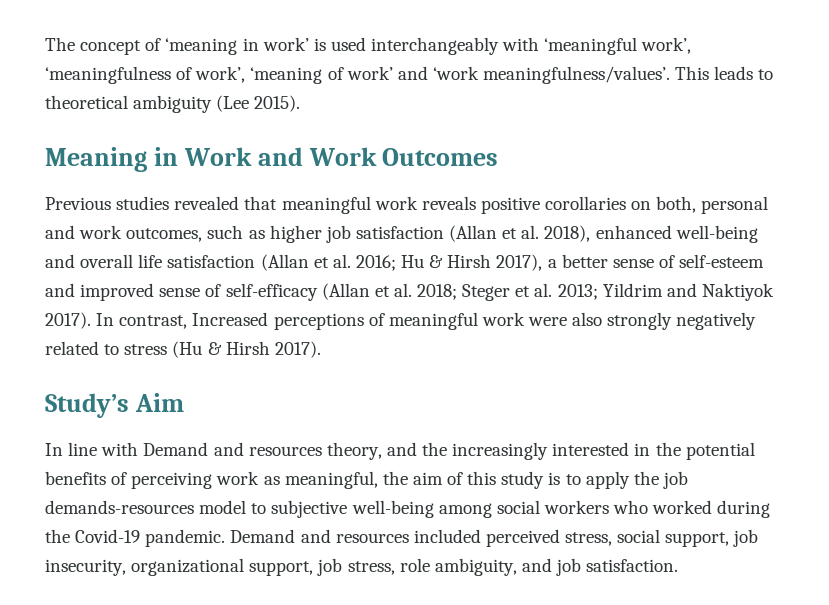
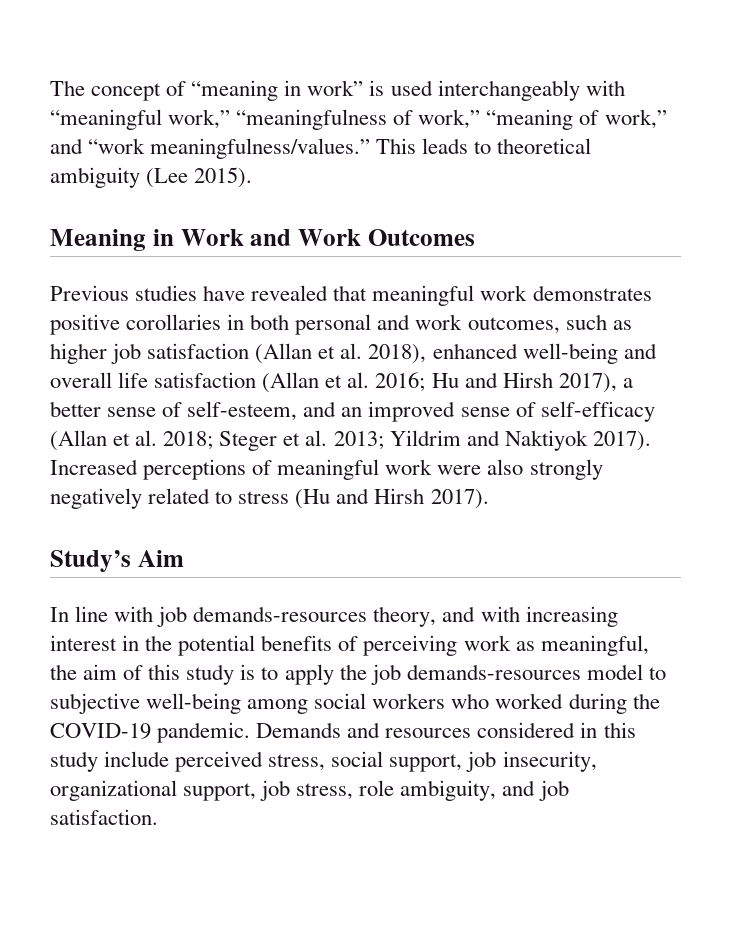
- The concept of ‘meaning in work’ is used interchangeably with ‘meaningful work’, ‘meaningfulness of work’, ‘meaning of work’ and ‘work meaningfulness/values’.
+ The concept of “meaning in work” is used interchangeably with “meaningful work,” “meaningfulness of work,” “meaning of work,” and “work meaningfulness/values.”
- Previous studies revealed that meaningful work reveals positive corollaries on both, personal and work outcomes, such as higher job satisfaction (Allan et al. 2018), enhanced well-being and overall life satisfaction (Allan et al. 2016; Hu & Hirsh 2017), a better sense of self-esteem and improved sense of self-efficacy (Allan et al. 2018; Steger et al. 2013; Yildrim and Naktiyok 2017).
+ Previous studies have revealed that meaningful work demonstrates positive corollaries in both personal and work outcomes, such as higher job satisfaction (Allan et al. 2018), enhanced well-being and overall life satisfaction (Allan et al. 2016; Hu and Hirsh 2017), a better sense of self-esteem, and an improved sense of self-efficacy (Allan et al. 2018; Steger et al. 2013; Yildrim and Naktiyok 2017).
- In contrast, Increased perceptions of meaningful work were also strongly negatively related to stress (Hu & Hirsh 2017).
+ Increased perceptions of meaningful work were also strongly negatively related to stress (Hu and Hirsh 2017).
- In line with Demand and resources theory, and the increasingly interested in the potential benefits of perceiving work as meaningful, the aim of this study is to apply the job demands-resources model to subjective well-being among social workers who worked during the Covid-19 pandemic. Demand and resources included perceived stress, social support, job insecurity, organizational support, job stress, role ambiguity, and job satisfaction.
+ In line with job demands-resources theory, and with increasing interest in the potential benefits of perceiving work as meaningful, the aim of this study is to apply the job demands-resources model to subjective well-being among social workers who worked during the COVID-19 pandemic. Demands and resources considered in this study include perceived stress, social support, job insecurity, organizational support, job stress, role ambiguity, and job satisfaction.

